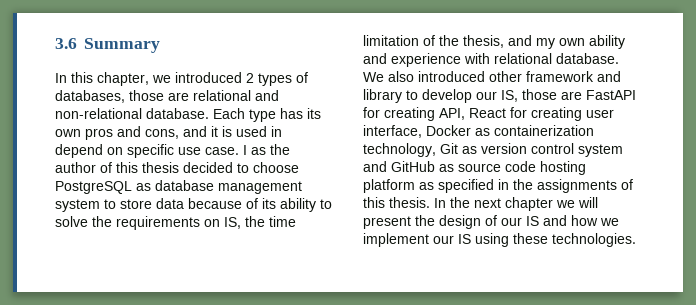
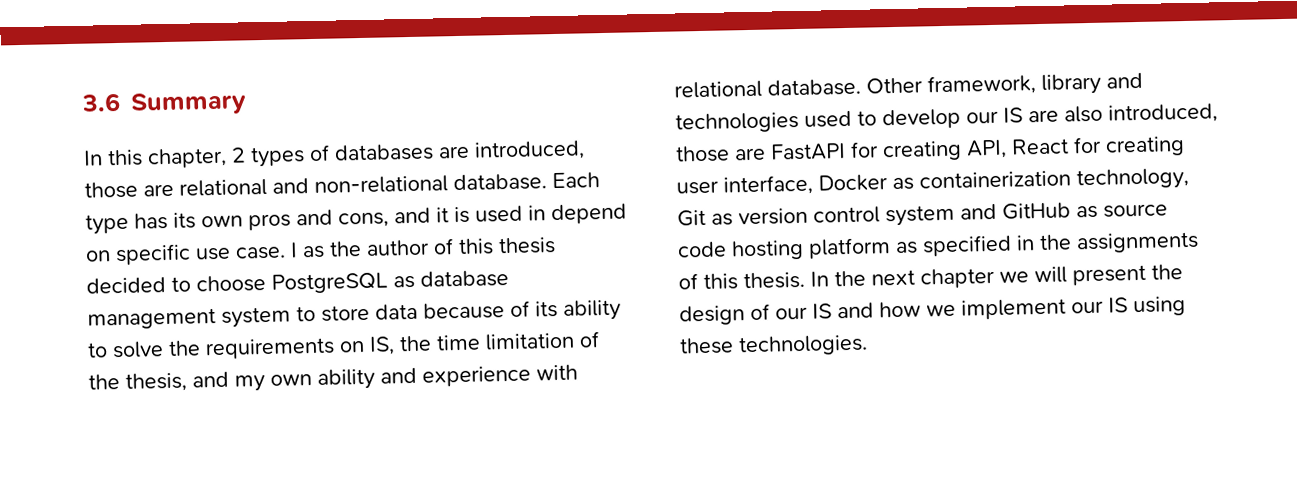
- In this chapter, we introduced 2 types of databases, those are relational and non-relational database.
+ In this chapter, 2 types of databases are introduced, those are relational and non-relational database.
- We also introduced other framework and library to develop our IS, those are FastAPI for creating API, React for creating user interface, Docker as containerization technology, Git as version control system and GitHub as source code hosting platform as specified in the assignments of this thesis.
+ Other framework, library and technologies used to develop our IS are also introduced, those are FastAPI for creating API, React for creating user interface, Docker as containerization technology, Git as version control system and GitHub as source code hosting platform as specified in the assignments of this thesis.

